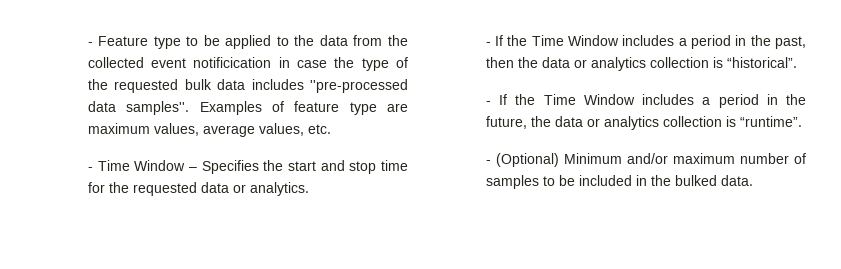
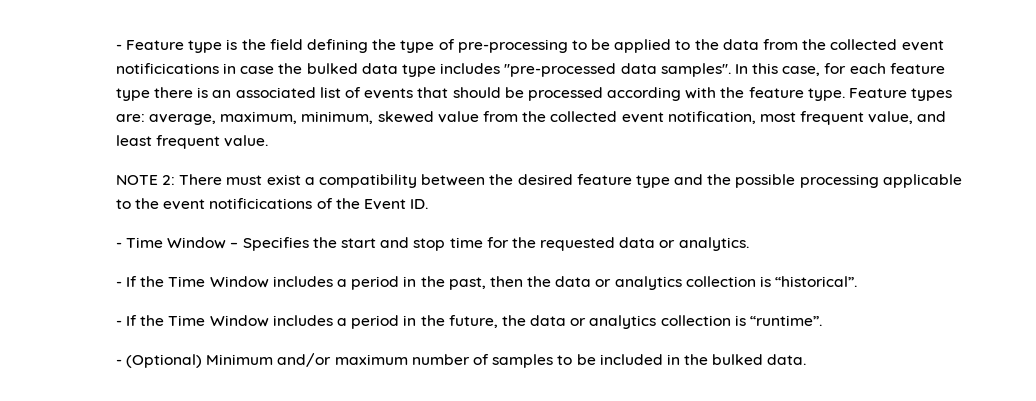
- - Feature type to be applied to the data from the collected event notificication in case the type of the requested bulk data includes ''pre-processed data samples''. Examples of feature type are maximum values, average values, etc.
+ - Feature type is the field defining the type of pre-processing to be applied to the data from the collected event notificications in case the bulked data type includes ''pre-processed data samples''. In this case, for each feature type there is an associated list of events that should be processed according with the feature type. Feature types are: average, maximum, minimum, skewed value from the collected event notification, most frequent value, and least frequent value.
+ NOTE 2: There must exist a compatibility between the desired feature type and the possible processing applicable to the event notificications of the Event ID.

